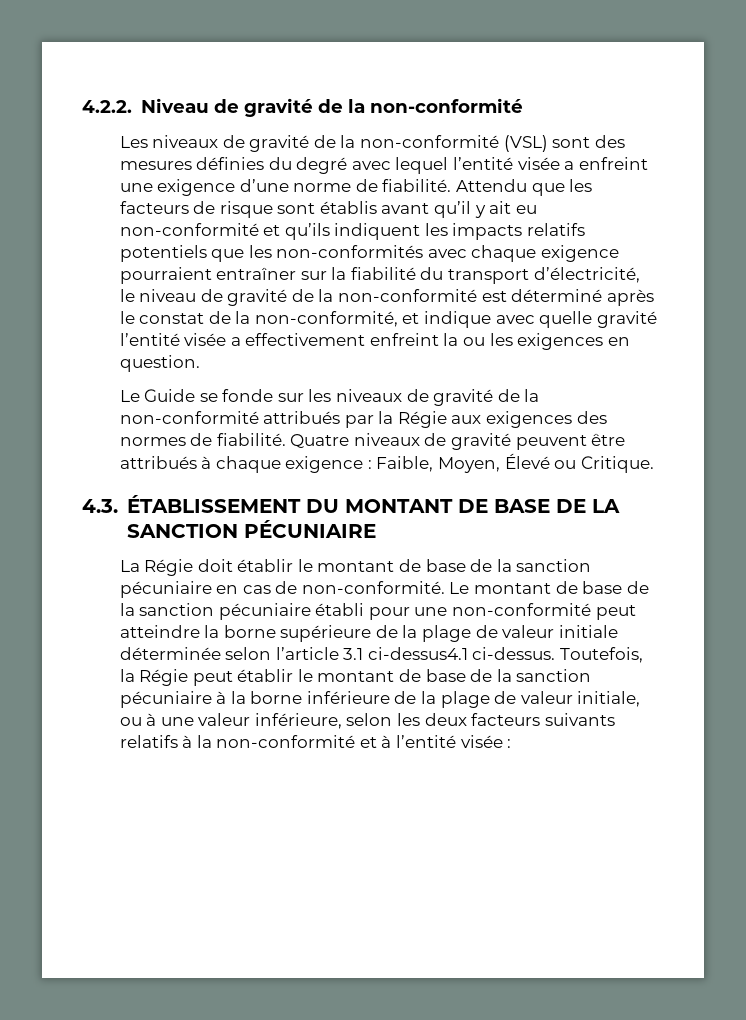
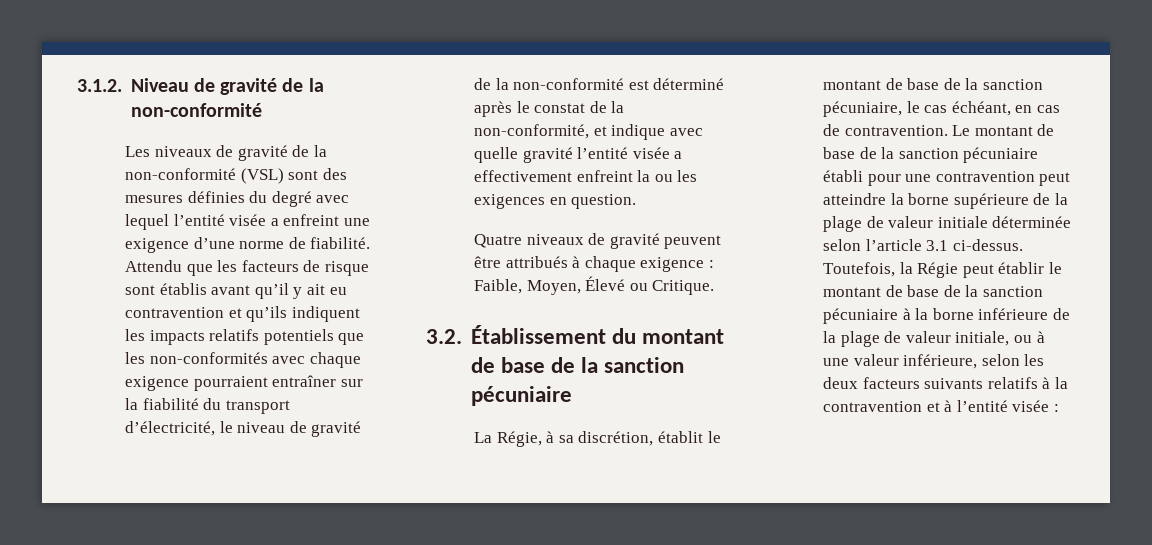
- 4.2.2. Niveau de gravité de la non-conformité
+ 3.1.2. Niveau de gravité de la non-conformité
- Attendu que les facteurs de risque sont établis avant qu’il y ait eu non-conformité et qu’ils indiquent les impacts relatifs potentiels que les non-conformités avec chaque exigence pourraient entraîner sur la fiabilité du transport d’électricité, le niveau de gravité de la non-conformité est déterminé après le constat de la non-conformité, et indique avec quelle gravité l’entité visée a effectivement enfreint la ou les exigences en question.
+ Attendu que les facteurs de risque sont établis avant qu’il y ait eu contravention et qu’ils indiquent les impacts relatifs potentiels que les non-conformités avec chaque exigence pourraient entraîner sur la fiabilité du transport d’électricité, le niveau de gravité de la non-conformité est déterminé après le constat de la non-conformité, et indique avec quelle gravité l’entité visée a effectivement enfreint la ou les exigences en question.
- Le Guide se fonde sur les niveaux de gravité de la non-conformité attribués par la Régie aux exigences des normes de fiabilité.
- 4.3. ÉTABLISSEMENT DU MONTANT DE BASE DE LA SANCTION PÉCUNIAIRE
- La Régie doit établir le montant de base de la sanction pécuniaire en cas de non-conformité.
+ 3.2. Établissement du montant de base de la sanction pécuniaire
+ La Régie, à sa discrétion, établit le montant de base de la sanction pécuniaire, le cas échéant, en cas de contravention.
- Le montant de base de la sanction pécuniaire établi pour une non-conformité peut atteindre la borne supérieure de la plage de valeur initiale déterminée selon l’article 3.1 ci-dessus4.1 ci-dessus.
+ Le montant de base de la sanction pécuniaire établi pour une contravention peut atteindre la borne supérieure de la plage de valeur initiale déterminée selon l’article 3.1 ci-dessus.
- Toutefois, la Régie peut établir le montant de base de la sanction pécuniaire à la borne inférieure de la plage de valeur initiale, ou à une valeur inférieure, selon les deux facteurs suivants relatifs à la non-conformité et à l’entité visée :
+ Toutefois, la Régie peut établir le montant de base de la sanction pécuniaire à la borne inférieure de la plage de valeur initiale, ou à une valeur inférieure, selon les deux facteurs suivants relatifs à la contravention et à l’entité visée :

